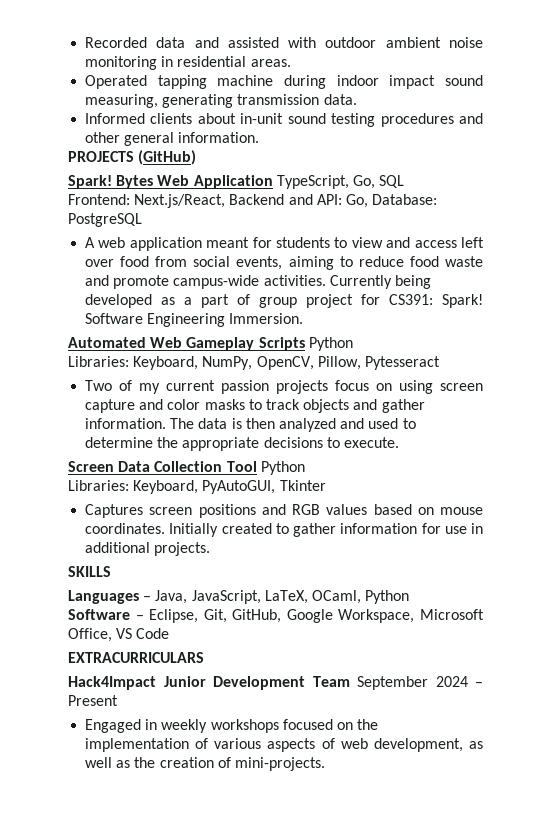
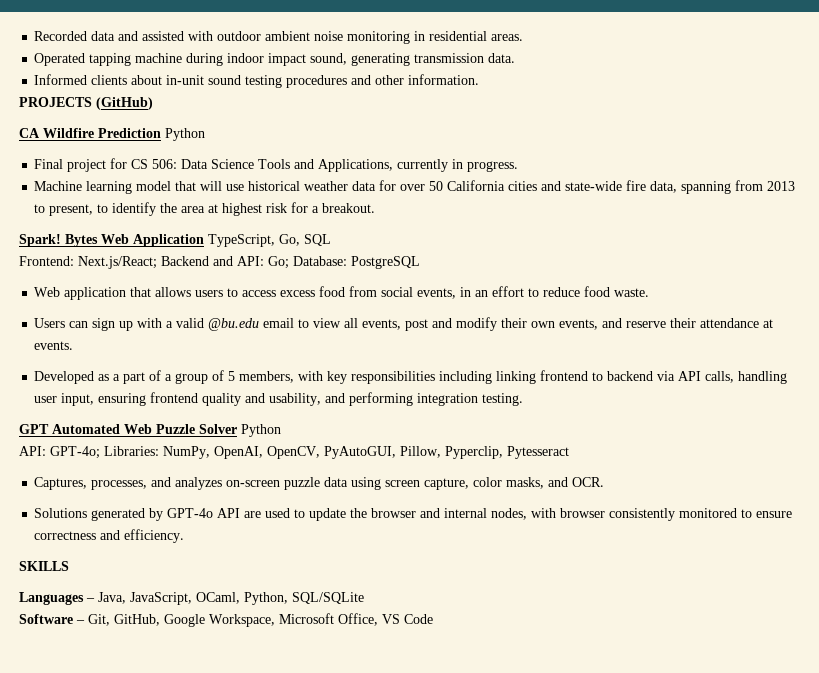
- Operated tapping machine during indoor impact sound measuring, generating transmission data.
+ Operated tapping machine during indoor impact sound, generating transmission data.
- Informed clients about in-unit sound testing procedures and other general information.
+ Informed clients about in-unit sound testing procedures and other information.
+ CA Wildfire Prediction Python
+ Final project for CS 506: Data Science Tools and Applications, currently in progress.
+ Machine learning model that will use historical weather data for over 50 California cities and state-wide fire data, spanning from 2013 to present, to identify the area at highest risk for a breakout.
- Frontend: Next.js/React, Backend and API: Go, Database: PostgreSQL
+ Frontend: Next.js/React; Backend and API: Go; Database: PostgreSQL
- A web application meant for students to view and access left over food from social events, aiming to reduce food waste and promote campus-wide activities. Currently being developed as a part of group project for CS391: Spark! Software Engineering Immersion.
- Automated Web Gameplay Scripts Python
- Libraries: Keyboard, NumPy, OpenCV, Pillow, Pytesseract
- Two of my current passion projects focus on using screen capture and color masks to track objects and gather information. The data is then analyzed and used to determine the appropriate decisions to execute.
- Screen Data Collection Tool Python
- Libraries: Keyboard, PyAutoGUI, Tkinter
- Captures screen positions and RGB values based on mouse coordinates. Initially created to gather information for use in additional projects.
+ Web application that allows users to access excess food from social events, in an effort to reduce food waste.
+ Users can sign up with a valid @bu.edu email to view all events, post and modify their own events, and reserve their attendance at events.
+ Developed as a part of a group of 5 members, with key responsibilities including linking frontend to backend via API calls, handling user input, ensuring frontend quality and usability, and performing integration testing.
+ GPT Automated Web Puzzle Solver Python
+ API: GPT-4o; Libraries: NumPy, OpenAI, OpenCV, PyAutoGUI, Pillow, Pyperclip, Pytesseract
+ Captures, processes, and analyzes on-screen puzzle data using screen capture, color masks, and OCR.
+ Solutions generated by GPT-4o API are used to update the browser and internal nodes, with browser consistently monitored to ensure correctness and efficiency.
- Languages – Java, JavaScript, LaTeX, OCaml, Python
+ Languages – Java, JavaScript, OCaml, Python, SQL/SQLite
- Software – Eclipse, Git, GitHub, Google Workspace, Microsoft Office, VS Code
+ Software – Git, GitHub, Google Workspace, Microsoft Office, VS Code
- EXTRACURRICULARS
- Hack4Impact Junior Development Team September 2024 – Present
- Engaged in weekly workshops focused on the implementation of various aspects of web development, as well as the creation of mini-projects.

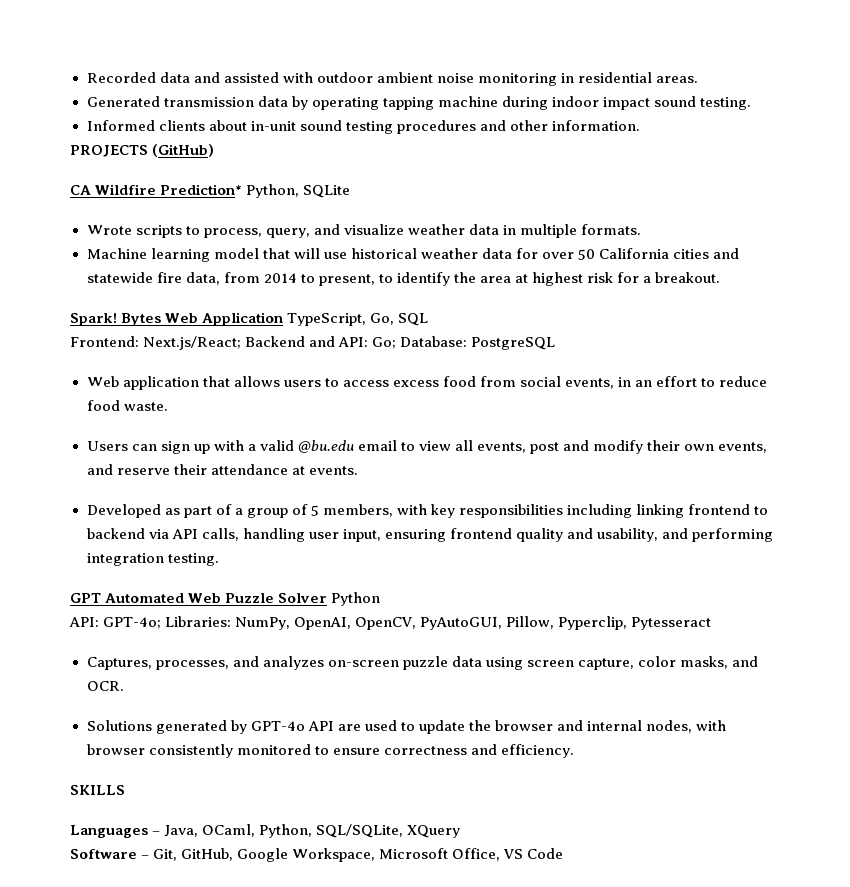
- Operated tapping machine during indoor impact sound, generating transmission data.
+ Generated transmission data by operating tapping machine during indoor impact sound testing.
- CA Wildfire Prediction Python
- Final project for CS 506: Data Science Tools and Applications, currently in progress.
+ CA Wildfire Prediction* Python, SQLite
+ Wrote scripts to process, query, and visualize weather data in multiple formats.
- Machine learning model that will use historical weather data for over 50 California cities and state-wide fire data, spanning from 2013 to present, to identify the area at highest risk for a breakout.
+ Machine learning model that will use historical weather data for over 50 California cities and statewide fire data, from 2014 to present, to identify the area at highest risk for a breakout.
- Developed as a part of a group of 5 members, with key responsibilities including linking frontend to backend via API calls, handling user input, ensuring frontend quality and usability, and performing integration testing.
+ Developed as part of a group of 5 members, with key responsibilities including linking frontend to backend via API calls, handling user input, ensuring frontend quality and usability, and performing integration testing.
- Languages – Java, JavaScript, OCaml, Python, SQL/SQLite
+ Languages – Java, OCaml, Python, SQL/SQLite, XQuery

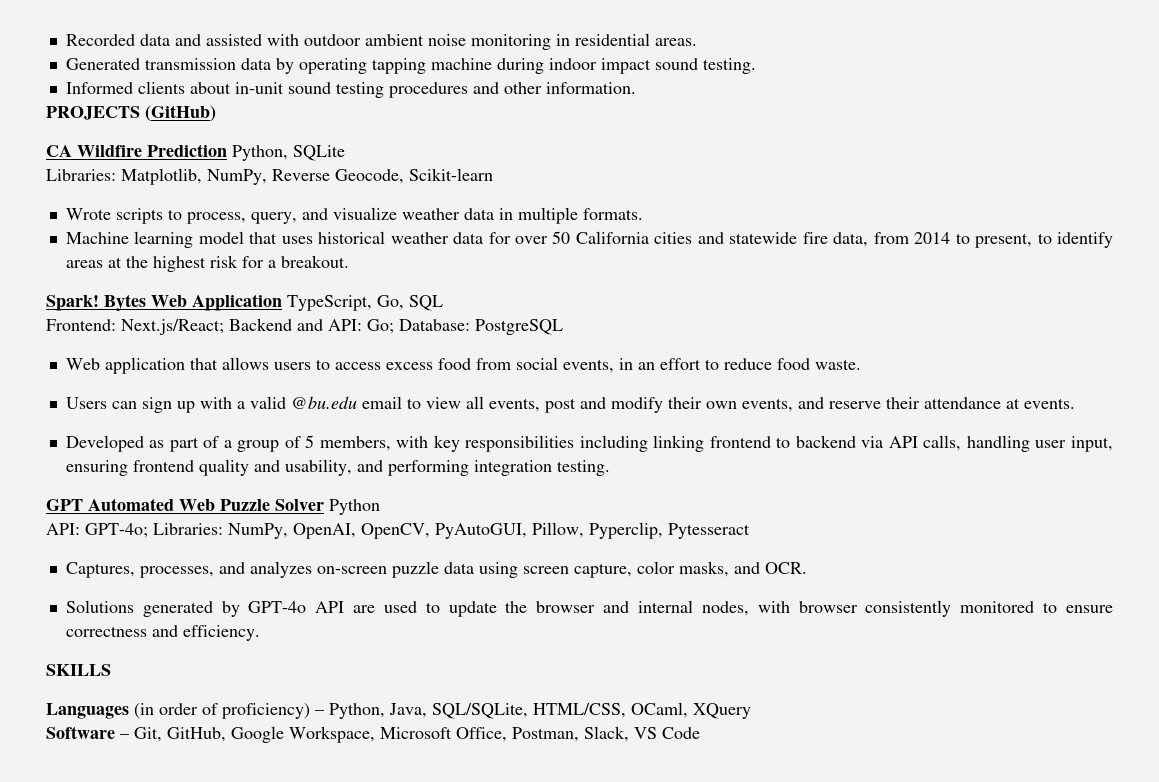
- CA Wildfire Prediction* Python, SQLite
+ CA Wildfire Prediction Python, SQLite
+ Libraries: Matplotlib, NumPy, Reverse Geocode, Scikit-learn
- Machine learning model that will use historical weather data for over 50 California cities and statewide fire data, from 2014 to present, to identify the area at highest risk for a breakout.
+ Machine learning model that uses historical weather data for over 50 California cities and statewide fire data, from 2014 to present, to identify areas at the highest risk for a breakout.
- Languages – Java, OCaml, Python, SQL/SQLite, XQuery
+ Languages (in order of proficiency) – Python, Java, SQL/SQLite, HTML/CSS, OCaml, XQuery
- Software – Git, GitHub, Google Workspace, Microsoft Office, VS Code
+ Software – Git, GitHub, Google Workspace, Microsoft Office, Postman, Slack, VS Code

